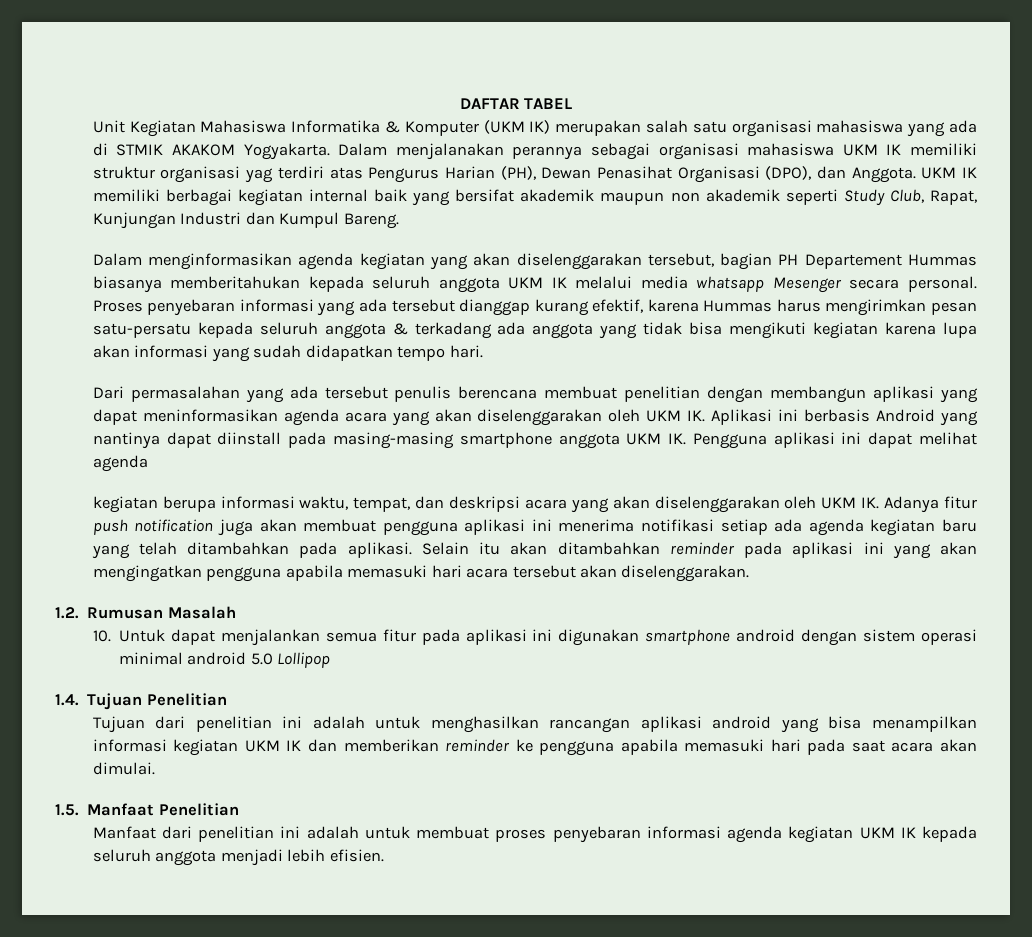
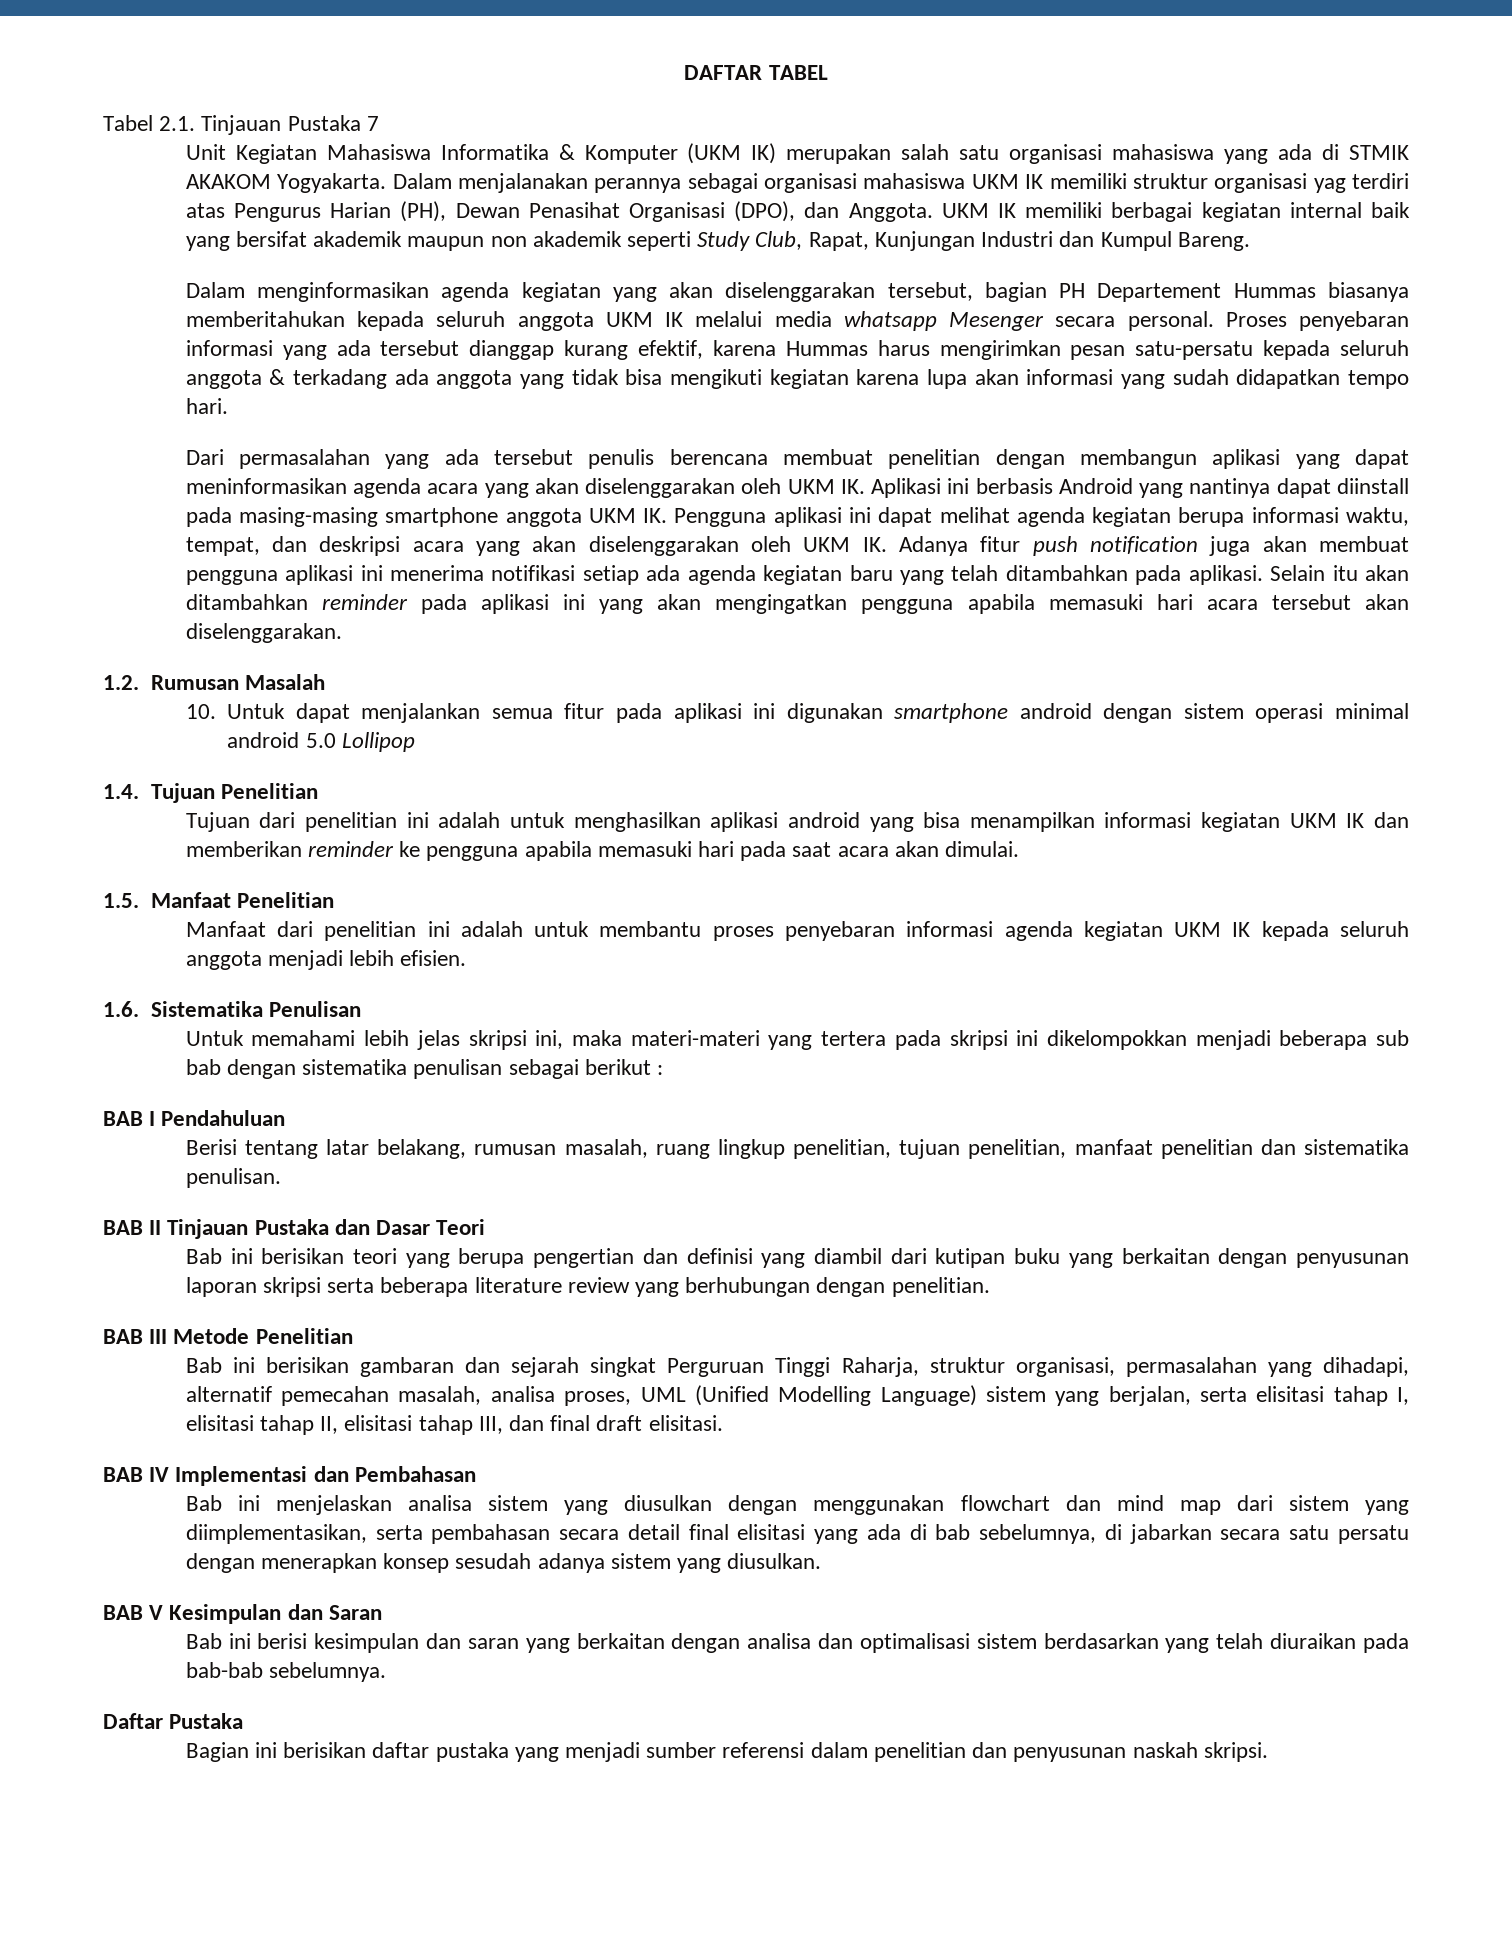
+ Tabel 2.1. Tinjauan Pustaka 7
- Dari permasalahan yang ada tersebut penulis berencana membuat penelitian dengan membangun aplikasi yang dapat meninformasikan agenda acara yang akan diselenggarakan oleh UKM IK. Aplikasi ini berbasis Android yang nantinya dapat diinstall pada masing-masing smartphone anggota UKM IK. Pengguna aplikasi ini dapat melihat agenda
- kegiatan berupa informasi waktu, tempat, dan deskripsi acara yang akan diselenggarakan oleh UKM IK. Adanya fitur push notification juga akan membuat pengguna aplikasi ini menerima notifikasi setiap ada agenda kegiatan baru yang telah ditambahkan pada aplikasi.
+ Dari permasalahan yang ada tersebut penulis berencana membuat penelitian dengan membangun aplikasi yang dapat meninformasikan agenda acara yang akan diselenggarakan oleh UKM IK. Aplikasi ini berbasis Android yang nantinya dapat diinstall pada masing-masing smartphone anggota UKM IK. Pengguna aplikasi ini dapat melihat agenda kegiatan berupa informasi waktu, tempat, dan deskripsi acara yang akan diselenggarakan oleh UKM IK. Adanya fitur push notification juga akan membuat pengguna aplikasi ini menerima notifikasi setiap ada agenda kegiatan baru yang telah ditambahkan pada aplikasi.
- Tujuan dari penelitian ini adalah untuk menghasilkan rancangan aplikasi android yang bisa menampilkan informasi kegiatan UKM IK dan memberikan reminder ke pengguna apabila memasuki hari pada saat acara akan dimulai.
+ Tujuan dari penelitian ini adalah untuk menghasilkan aplikasi android yang bisa menampilkan informasi kegiatan UKM IK dan memberikan reminder ke pengguna apabila memasuki hari pada saat acara akan dimulai.
- Manfaat dari penelitian ini adalah untuk membuat proses penyebaran informasi agenda kegiatan UKM IK kepada seluruh anggota menjadi lebih efisien.
+ Manfaat dari penelitian ini adalah untuk membantu proses penyebaran informasi agenda kegiatan UKM IK kepada seluruh anggota menjadi lebih efisien.
+ 1.6. Sistematika Penulisan
+ Untuk memahami lebih jelas skripsi ini, maka materi-materi yang tertera pada skripsi ini dikelompokkan menjadi beberapa sub bab dengan sistematika penulisan sebagai berikut :
+ BAB I Pendahuluan
+ Berisi tentang latar belakang, rumusan masalah, ruang lingkup penelitian, tujuan penelitian, manfaat penelitian dan sistematika penulisan.
+ BAB II Tinjauan Pustaka dan Dasar Teori
+ Bab ini berisikan teori yang berupa pengertian dan definisi yang diambil dari kutipan buku yang berkaitan dengan penyusunan laporan skripsi serta beberapa literature review yang berhubungan dengan penelitian.
+ BAB III Metode Penelitian
+ Bab ini berisikan gambaran dan sejarah singkat Perguruan Tinggi Raharja, struktur organisasi, permasalahan yang dihadapi, alternatif pemecahan masalah, analisa proses, UML (Unified Modelling Language) sistem yang berjalan, serta elisitasi tahap I, elisitasi tahap II, elisitasi tahap III, dan final draft elisitasi.
+ BAB IV Implementasi dan Pembahasan
+ Bab ini menjelaskan analisa sistem yang diusulkan dengan menggunakan flowchart dan mind map dari sistem yang diimplementasikan, serta pembahasan secara detail final elisitasi yang ada di bab sebelumnya, di jabarkan secara satu persatu dengan menerapkan konsep sesudah adanya sistem yang diusulkan.
+ BAB V Kesimpulan dan Saran
+ Bab ini berisi kesimpulan dan saran yang berkaitan dengan analisa dan optimalisasi sistem berdasarkan yang telah diuraikan pada bab-bab sebelumnya.
+ Daftar Pustaka
+ Bagian ini berisikan daftar pustaka yang menjadi sumber referensi dalam penelitian dan penyusunan naskah skripsi.

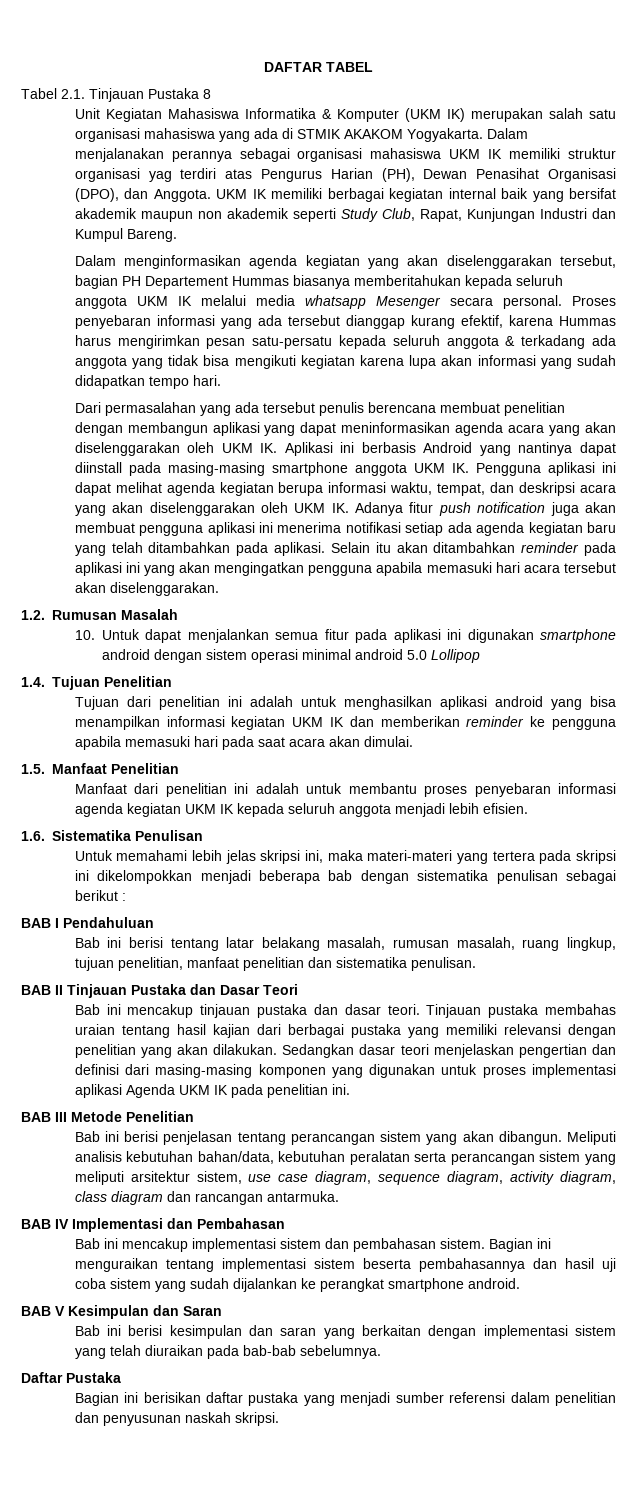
- Tabel 2.1. Tinjauan Pustaka 7
+ Tabel 2.1. Tinjauan Pustaka 8
- Untuk memahami lebih jelas skripsi ini, maka materi-materi yang tertera pada skripsi ini dikelompokkan menjadi beberapa sub bab dengan sistematika penulisan sebagai berikut :
+ Untuk memahami lebih jelas skripsi ini, maka materi-materi yang tertera pada skripsi ini dikelompokkan menjadi beberapa bab dengan sistematika penulisan sebagai berikut :
- Berisi tentang latar belakang, rumusan masalah, ruang lingkup penelitian, tujuan penelitian, manfaat penelitian dan sistematika penulisan.
+ Bab ini berisi tentang latar belakang masalah, rumusan masalah, ruang lingkup, tujuan penelitian, manfaat penelitian dan sistematika penulisan.
- Bab ini berisikan teori yang berupa pengertian dan definisi yang diambil dari kutipan buku yang berkaitan dengan penyusunan laporan skripsi serta beberapa literature review yang berhubungan dengan penelitian.
+ Bab ini mencakup tinjauan pustaka dan dasar teori. Tinjauan pustaka membahas uraian tentang hasil kajian dari berbagai pustaka yang memiliki relevansi dengan penelitian yang akan dilakukan. Sedangkan dasar teori menjelaskan pengertian dan definisi dari masing-masing komponen yang digunakan untuk proses implementasi aplikasi Agenda UKM IK pada penelitian ini.
- Bab ini berisikan gambaran dan sejarah singkat Perguruan Tinggi Raharja, struktur organisasi, permasalahan yang dihadapi, alternatif pemecahan masalah, analisa proses, UML (Unified Modelling Language) sistem yang berjalan, serta elisitasi tahap I, elisitasi tahap II, elisitasi tahap III, dan final draft elisitasi.
+ Bab ini berisi penjelasan tentang perancangan sistem yang akan dibangun. Meliputi analisis kebutuhan bahan/data, kebutuhan peralatan serta perancangan sistem yang meliputi arsitektur sistem, use case diagram, sequence diagram, activity diagram, class diagram dan rancangan antarmuka.
- Bab ini menjelaskan analisa sistem yang diusulkan dengan menggunakan flowchart dan mind map dari sistem yang diimplementasikan, serta pembahasan secara detail final elisitasi yang ada di bab sebelumnya, di jabarkan secara satu persatu dengan menerapkan konsep sesudah adanya sistem yang diusulkan.
+ Bab ini mencakup implementasi sistem dan pembahasan sistem. Bagian ini menguraikan tentang implementasi sistem beserta pembahasannya dan hasil uji coba sistem yang sudah dijalankan ke perangkat smartphone android.
- Bab ini berisi kesimpulan dan saran yang berkaitan dengan analisa dan optimalisasi sistem berdasarkan yang telah diuraikan pada bab-bab sebelumnya.
+ Bab ini berisi kesimpulan dan saran yang berkaitan dengan implementasi sistem yang telah diuraikan pada bab-bab sebelumnya.

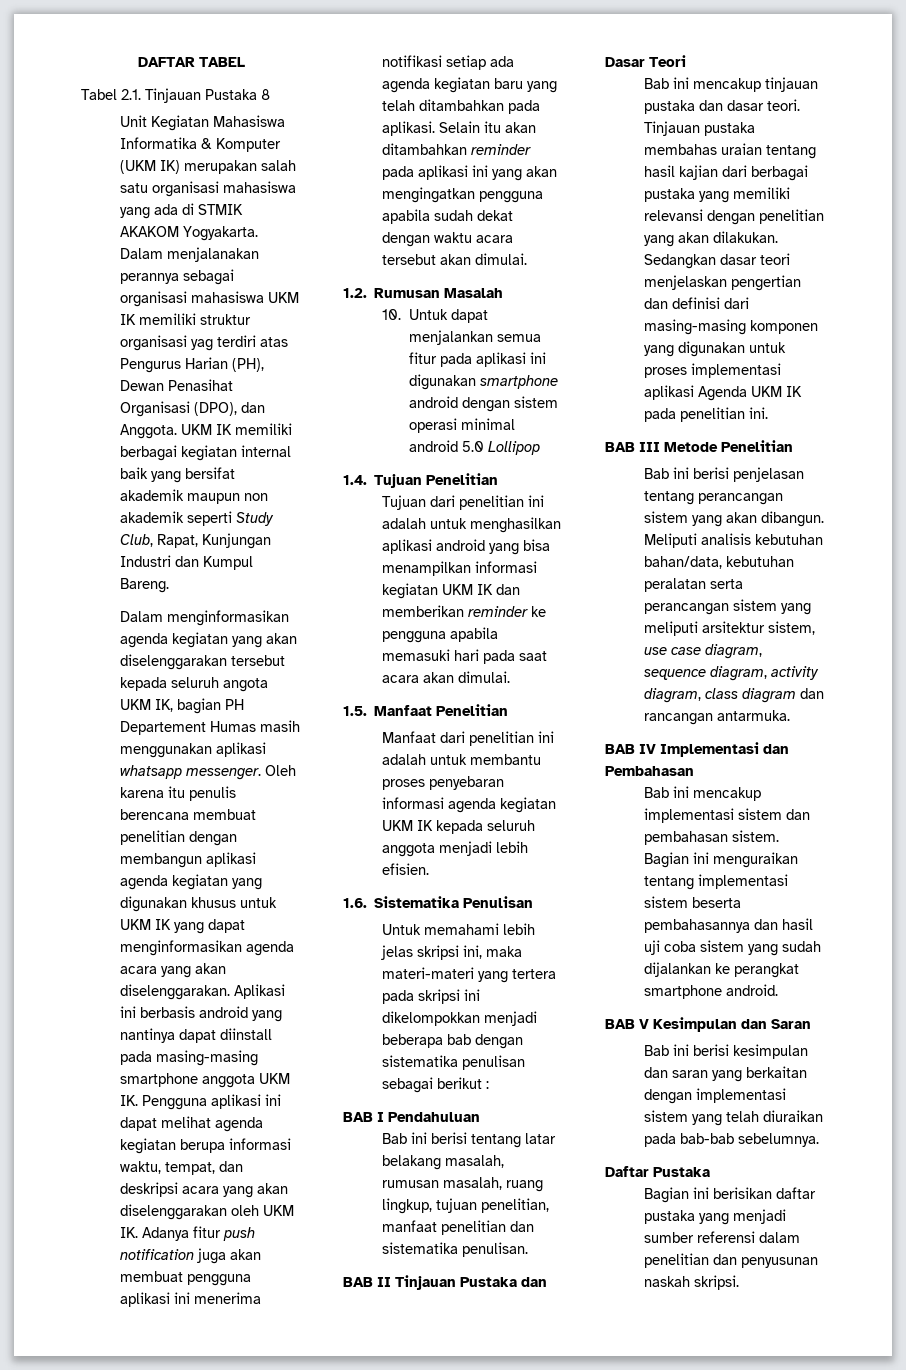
- Dalam menginformasikan agenda kegiatan yang akan diselenggarakan tersebut, bagian PH Departement Hummas biasanya memberitahukan kepada seluruh anggota UKM IK melalui media whatsapp Mesenger secara personal. Proses penyebaran informasi yang ada tersebut dianggap kurang efektif, karena Hummas harus mengirimkan pesan satu-persatu kepada seluruh anggota & terkadang ada anggota yang tidak bisa mengikuti kegiatan karena lupa akan informasi yang sudah didapatkan tempo hari.
- Dari permasalahan yang ada tersebut penulis berencana membuat penelitian dengan membangun aplikasi yang dapat meninformasikan agenda acara yang akan diselenggarakan oleh UKM IK. Aplikasi ini berbasis Android yang nantinya dapat diinstall pada masing-masing smartphone anggota UKM IK. Pengguna aplikasi ini dapat melihat agenda kegiatan berupa informasi waktu, tempat, dan deskripsi acara yang akan diselenggarakan oleh UKM IK. Adanya fitur push notification juga akan membuat pengguna aplikasi ini menerima notifikasi setiap ada agenda kegiatan baru yang telah ditambahkan pada aplikasi.
+ Dalam menginformasikan agenda kegiatan yang akan diselenggarakan tersebut kepada seluruh angota UKM IK, bagian PH Departement Humas masih menggunakan aplikasi whatsapp messenger. Oleh karena itu penulis berencana membuat penelitian dengan membangun aplikasi agenda kegiatan yang digunakan khusus untuk UKM IK yang dapat menginformasikan agenda acara yang akan diselenggarakan. Aplikasi ini berbasis android yang nantinya dapat diinstall pada masing-masing smartphone anggota UKM IK. Pengguna aplikasi ini dapat melihat agenda kegiatan berupa informasi waktu, tempat, dan deskripsi acara yang akan diselenggarakan oleh UKM IK. Adanya fitur push notification juga akan membuat pengguna aplikasi ini menerima notifikasi setiap ada agenda kegiatan baru yang telah ditambahkan pada aplikasi.
- Selain itu akan ditambahkan reminder pada aplikasi ini yang akan mengingatkan pengguna apabila memasuki hari acara tersebut akan diselenggarakan.
+ Selain itu akan ditambahkan reminder pada aplikasi ini yang akan mengingatkan pengguna apabila sudah dekat dengan waktu acara tersebut akan dimulai.

